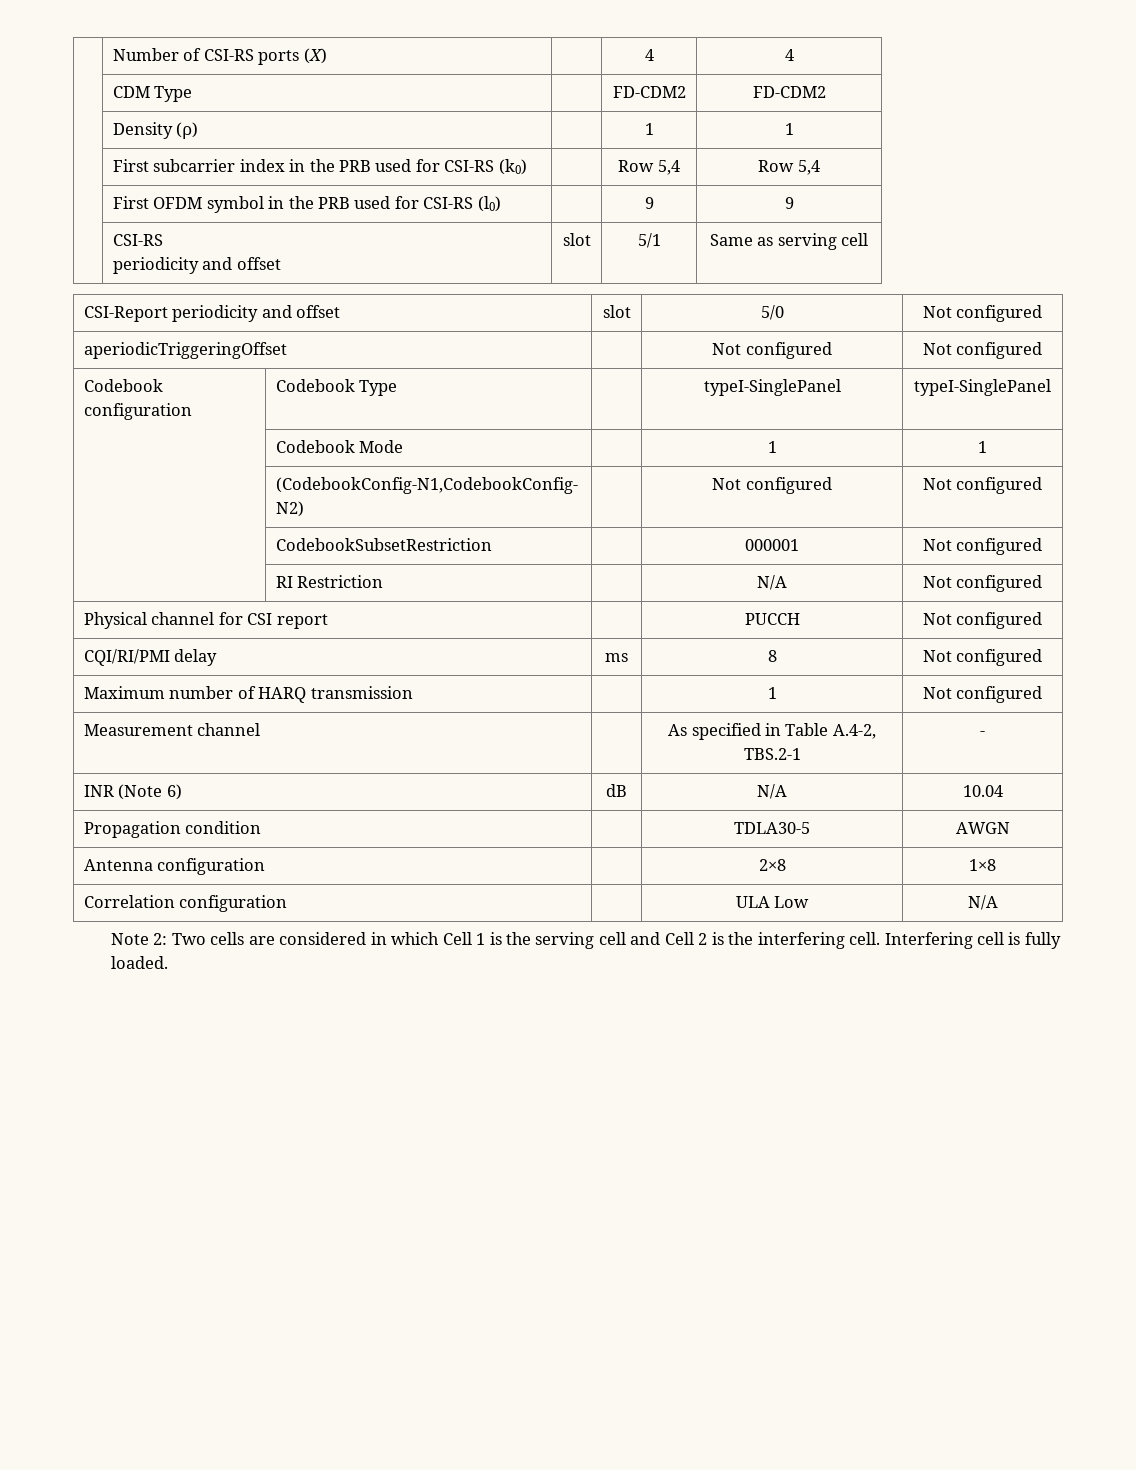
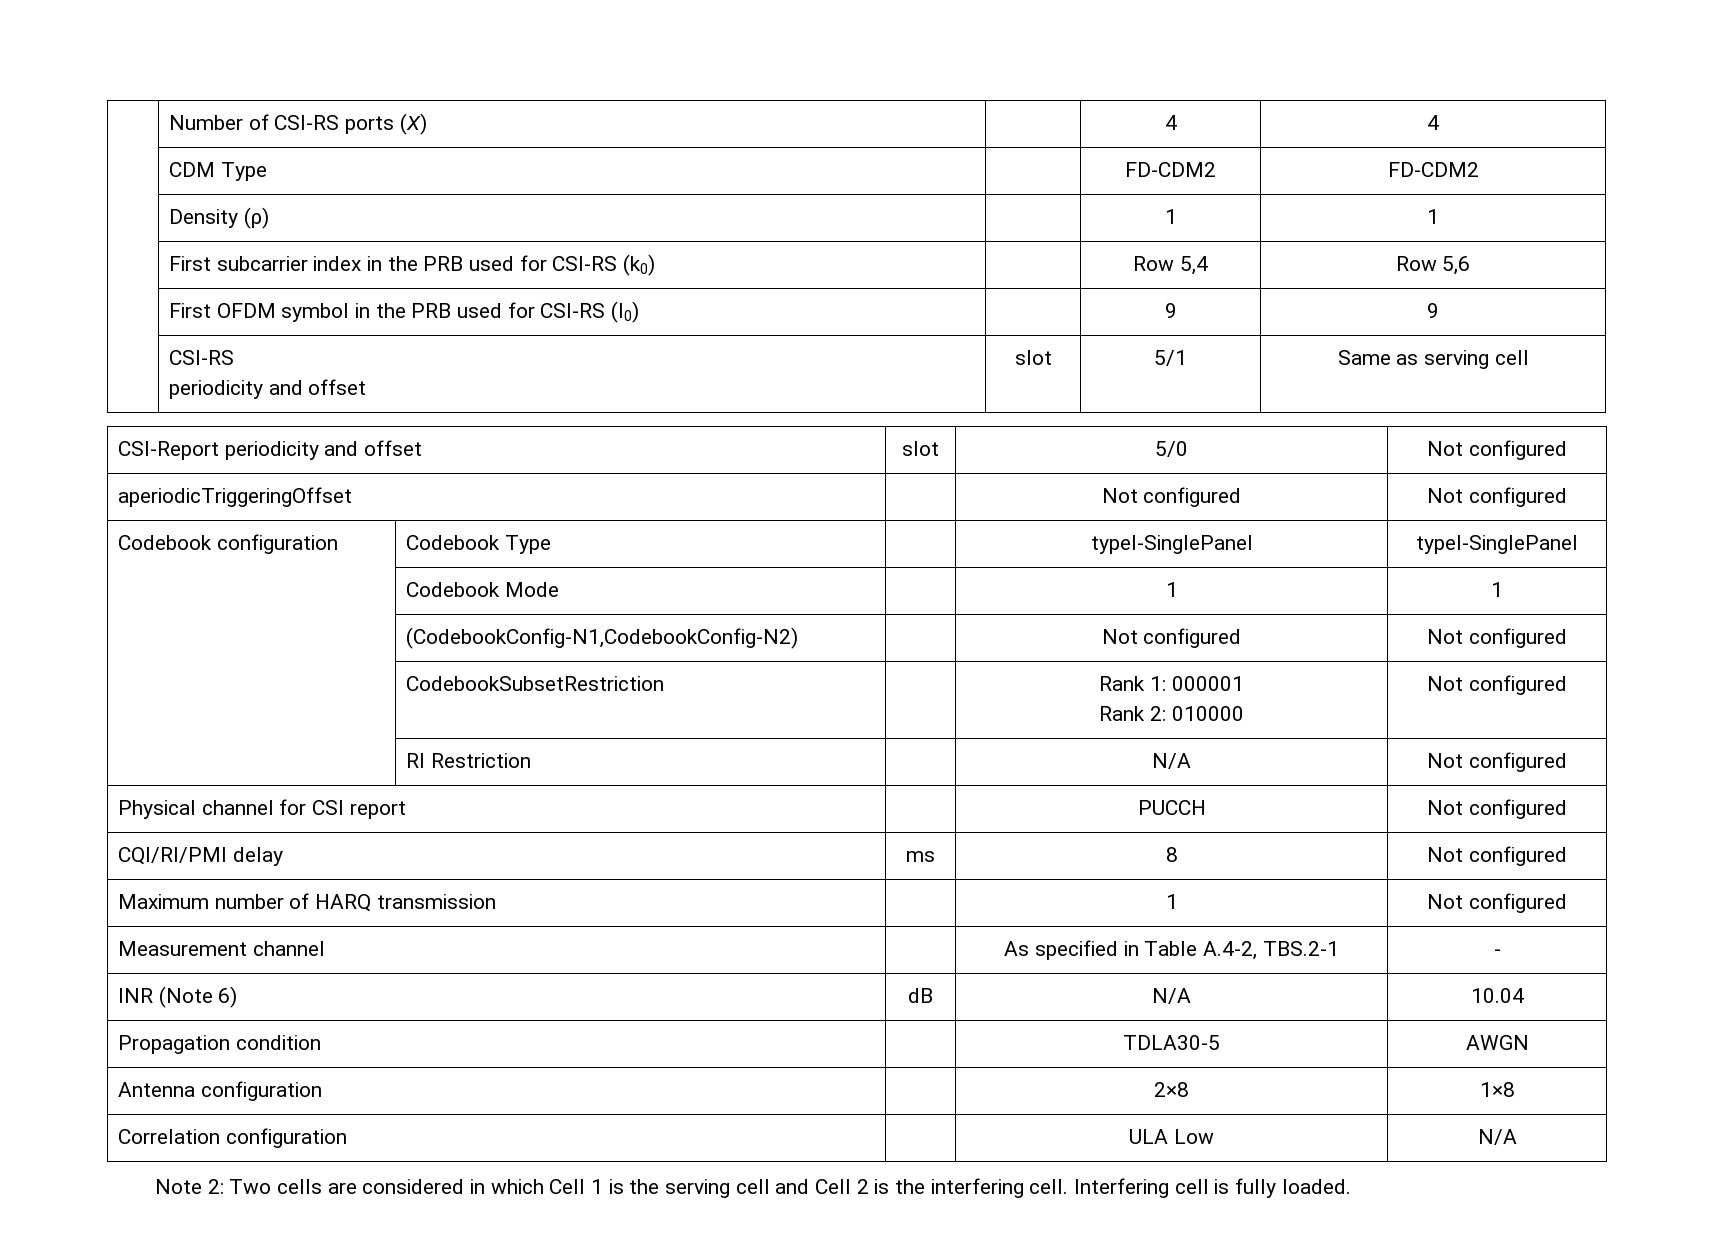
- | First subcarrier index in the PRB used for CSI-RS (k0) | | Row 5,4 | Row 5,4
+ | First subcarrier index in the PRB used for CSI-RS (k0) | | Row 5,4 | Row 5,6
- | CodebookSubsetRestriction | | 000001 | Not configured
+ | CodebookSubsetRestriction | | Rank 1: 000001
+ Rank 2: 010000 | Not configured

